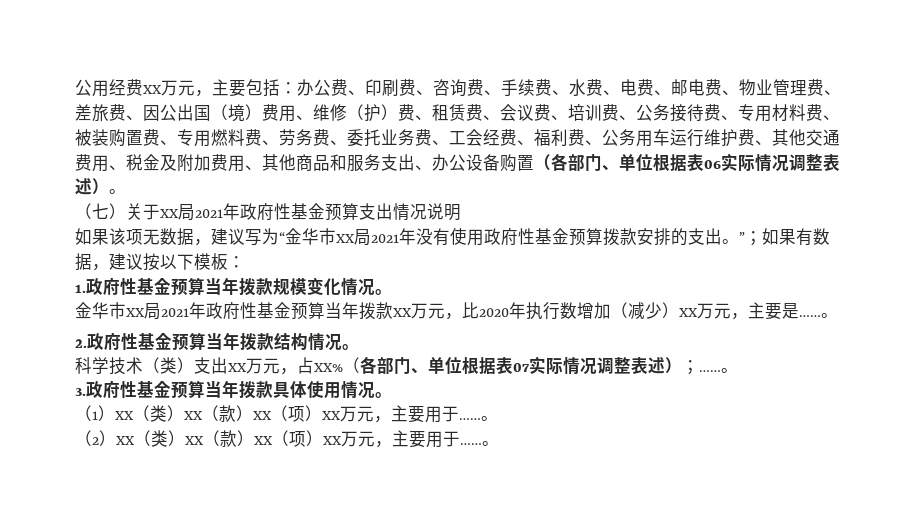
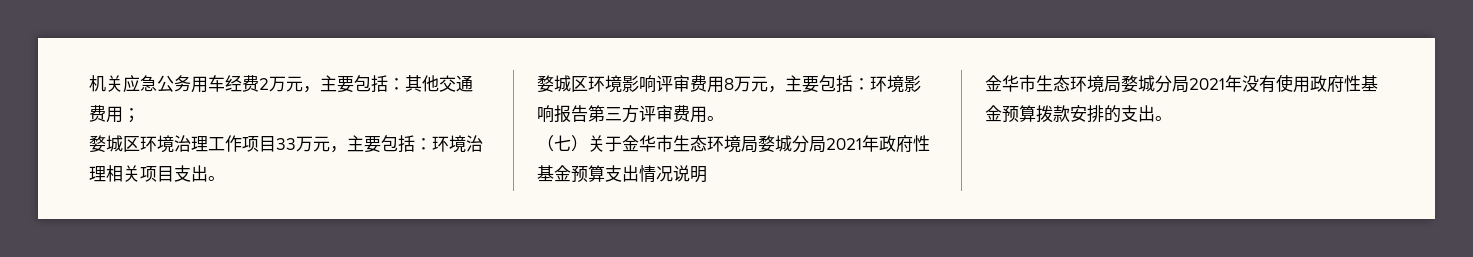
- 公用经费XX万元，主要包括：办公费、印刷费、咨询费、手续费、水费、电费、邮电费、物业管理费、差旅费、因公出国（境）费用、维修（护）费、租赁费、会议费、培训费、公务接待费、专用材料费、被装购置费、专用燃料费、劳务费、委托业务费、工会经费、福利费、公务用车运行维护费、其他交通费用、税金及附加费用、其他商品和服务支出、办公设备购置（各部门、单位根据表06实际情况调整表述）。
- （七）关于XX局2021年政府性基金预算支出情况说明
+ 机关应急公务用车经费2万元，主要包括：其他交通费用；
+ 婺城区环境治理工作项目33万元，主要包括：环境治理相关项目支出。
+ 婺城区环境影响评审费用8万元，主要包括：环境影响报告第三方评审费用。
+ （七）关于金华市生态环境局婺城分局2021年政府性基金预算支出情况说明
- 如果该项无数据，建议写为“金华市XX局2021年没有使用政府性基金预算拨款安排的支出。”；如果有数据，建议按以下模板：
- 1.政府性基金预算当年拨款规模变化情况。
- 金华市XX局2021年政府性基金预算当年拨款XX万元，比2020年执行数增加（减少）XX万元，主要是……。
- 2.政府性基金预算当年拨款结构情况。
- 科学技术（类）支出XX万元，占XX%（各部门、单位根据表07实际情况调整表述）；……。
- 3.政府性基金预算当年拨款具体使用情况。
- （1）XX（类）XX（款）XX（项）XX万元，主要用于……。
- （2）XX（类）XX（款）XX（项）XX万元，主要用于……。
+ 金华市生态环境局婺城分局2021年没有使用政府性基金预算拨款安排的支出。

